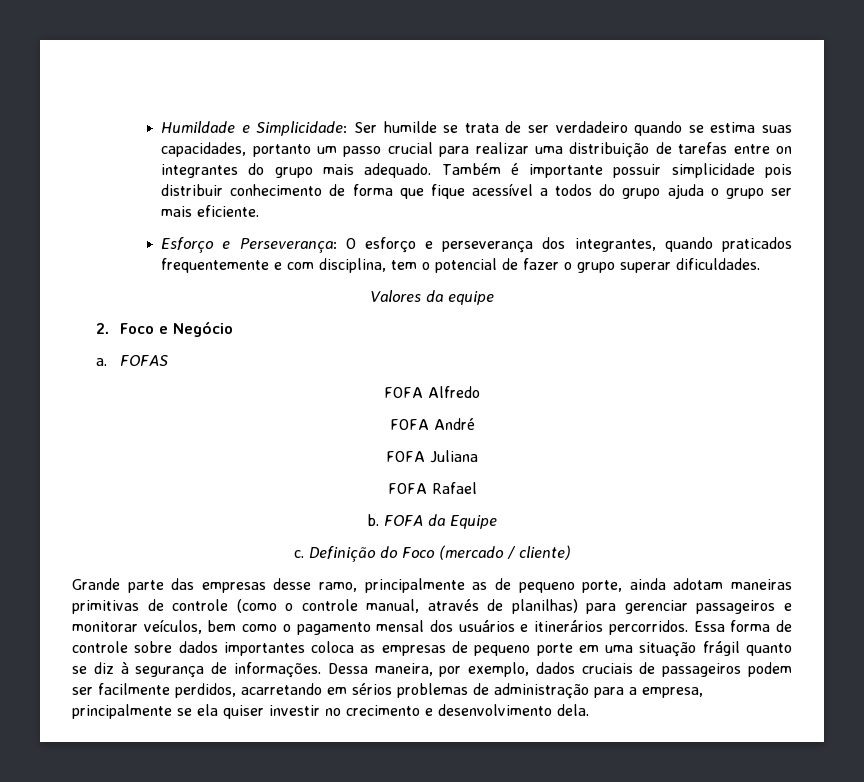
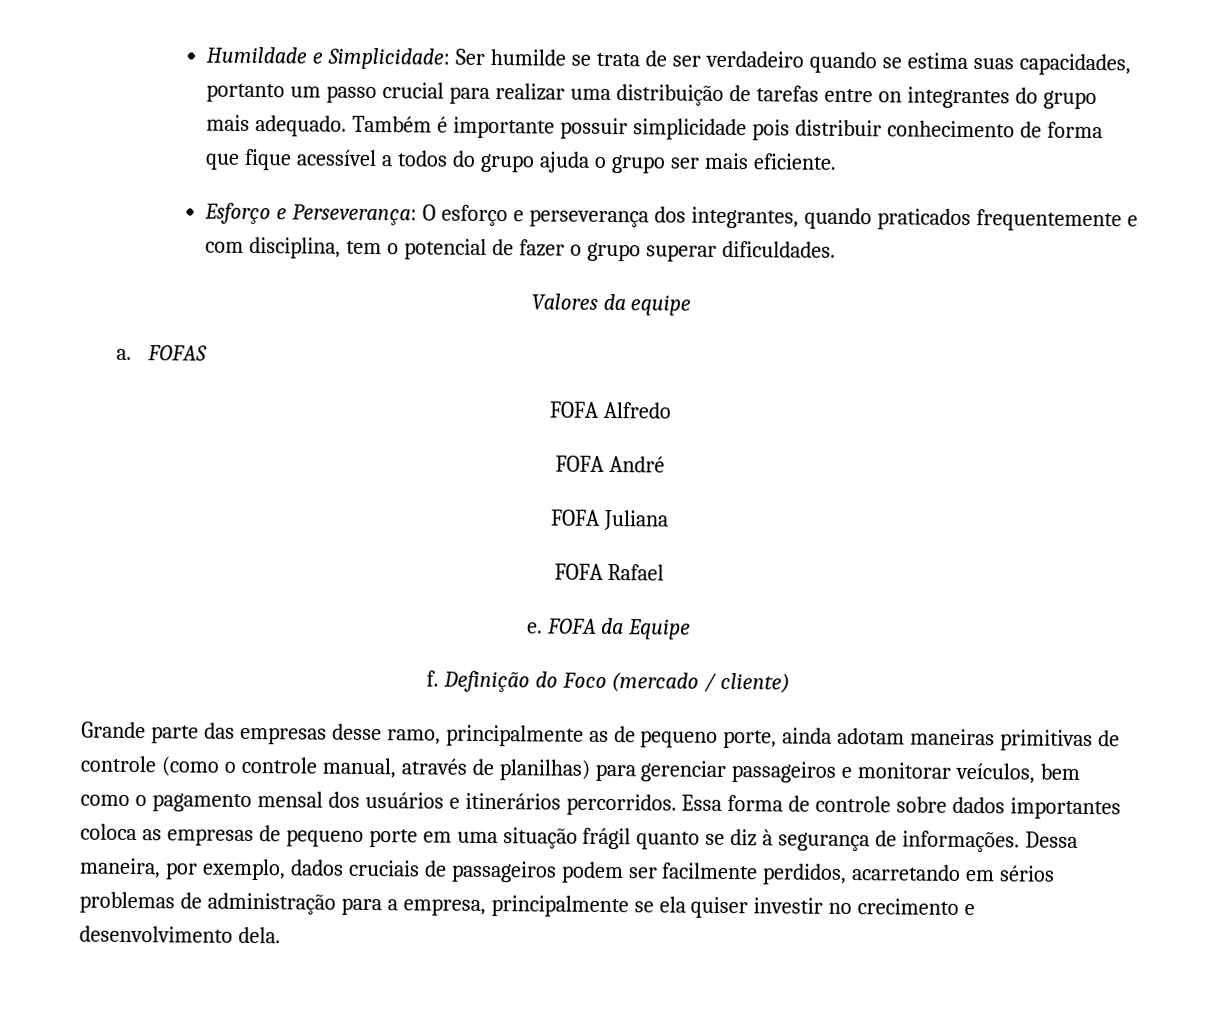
- 2. Foco e Negócio
- b.
+ e.
- c.
+ f.

